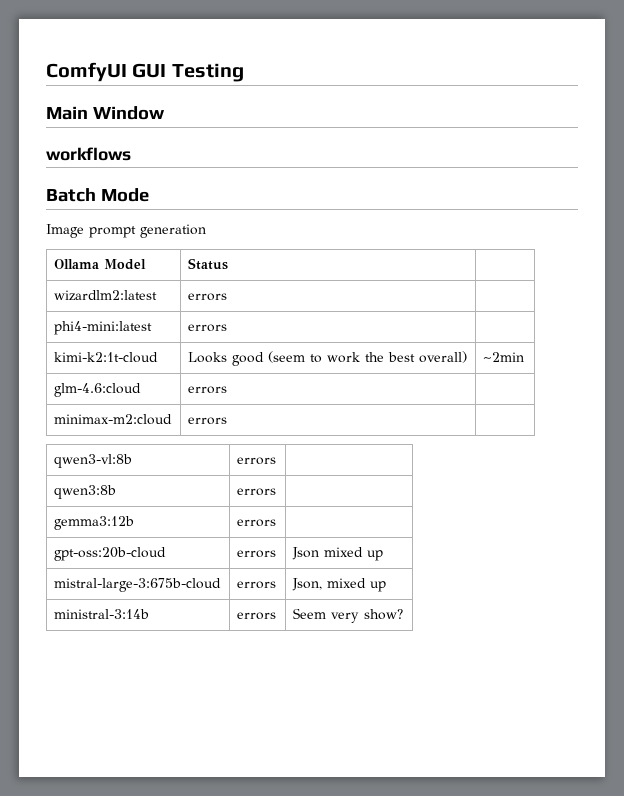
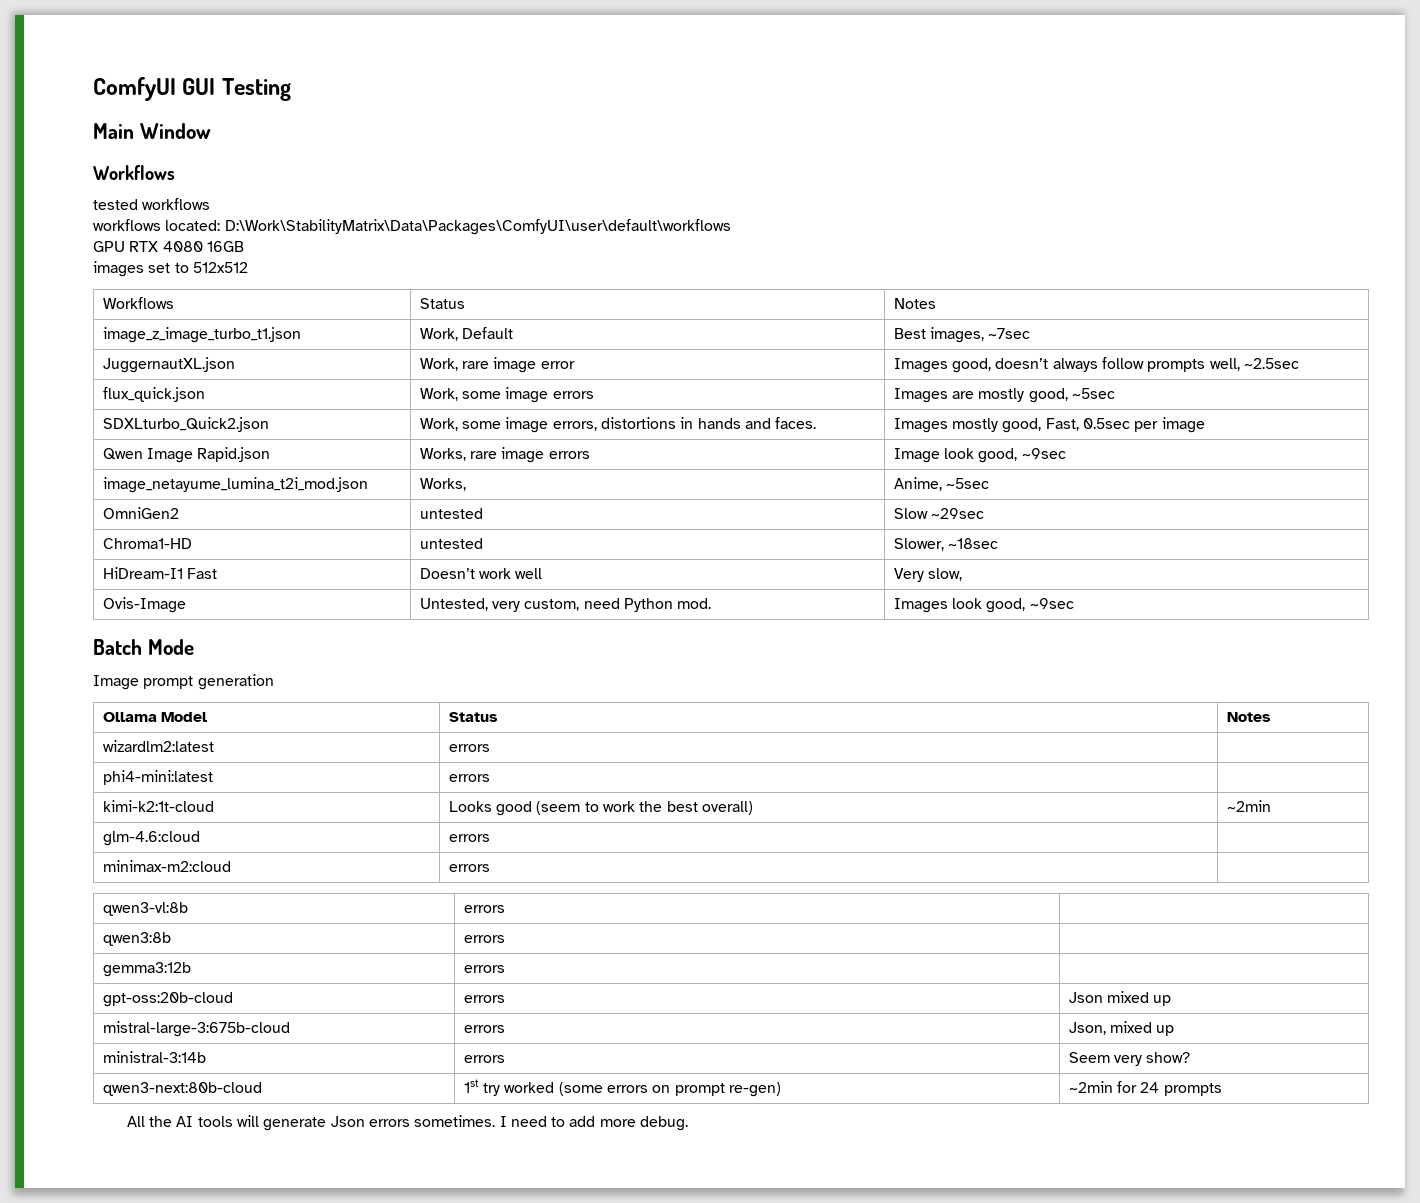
  Main Window
- workflows
+ Workflows
+ tested workflows
+ workflows located: D:\Work\StabilityMatrix\Data\Packages\ComfyUI\user\default\workflows
+ GPU RTX 4080 16GB
+ images set to 512x512
+ Workflows | Status | Notes
+ image_z_image_turbo_t1.json | Work, Default | Best images, ~7sec
+ JuggernautXL.json | Work, rare image error | Images good, doesn’t always follow prompts well, ~2.5sec
+ flux_quick.json | Work, some image errors | Images are mostly good, ~5sec
+ SDXLturbo_Quick2.json | Work, some image errors, distortions in hands and faces. | Images mostly good, Fast, 0.5sec per image
+ Qwen Image Rapid.json | Works, rare image errors | Image look good, ~9sec
+ image_netayume_lumina_t2i_mod.json | Works, | Anime, ~5sec
+ OmniGen2 | untested | Slow ~29sec
+ Chroma1-HD | untested | Slower, ~18sec
+ HiDream-I1 Fast | Doesn’t work well | Very slow,
+ Ovis-Image | Untested, very custom, need Python mod. | Images look good, ~9sec
- Ollama Model | Status |
+ Ollama Model | Status | Notes
+ qwen3-next:80b-cloud | 1st try worked (some errors on prompt re-gen) | ~2min for 24 prompts
+ All the AI tools will generate Json errors sometimes. I need to add more debug.

